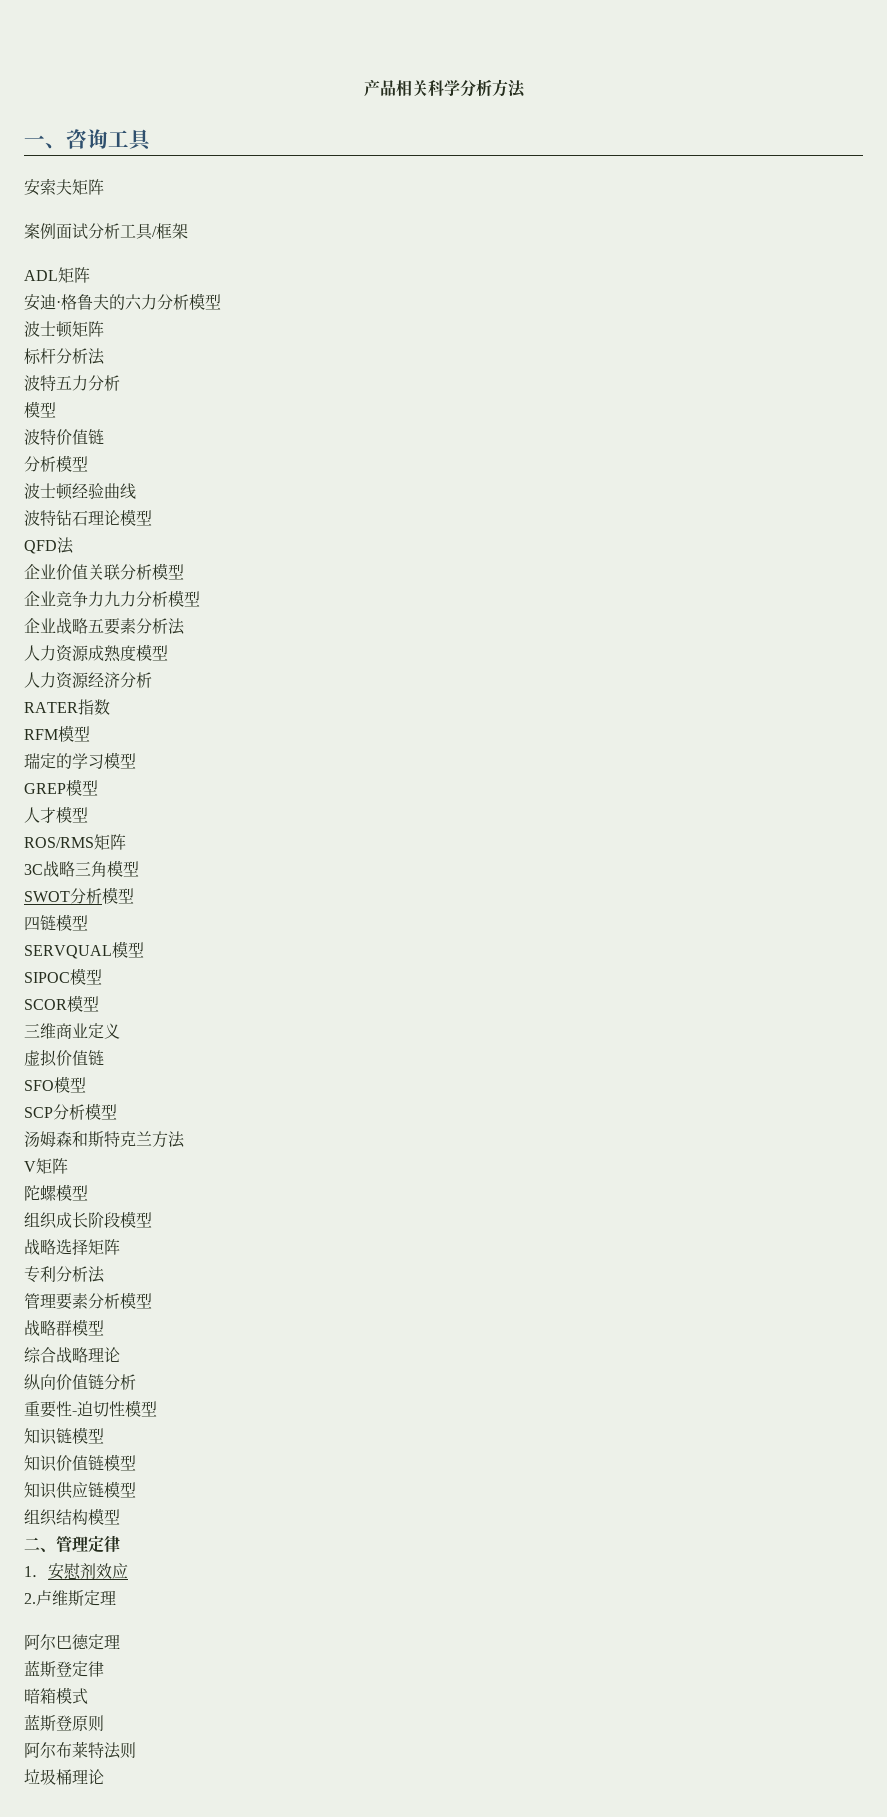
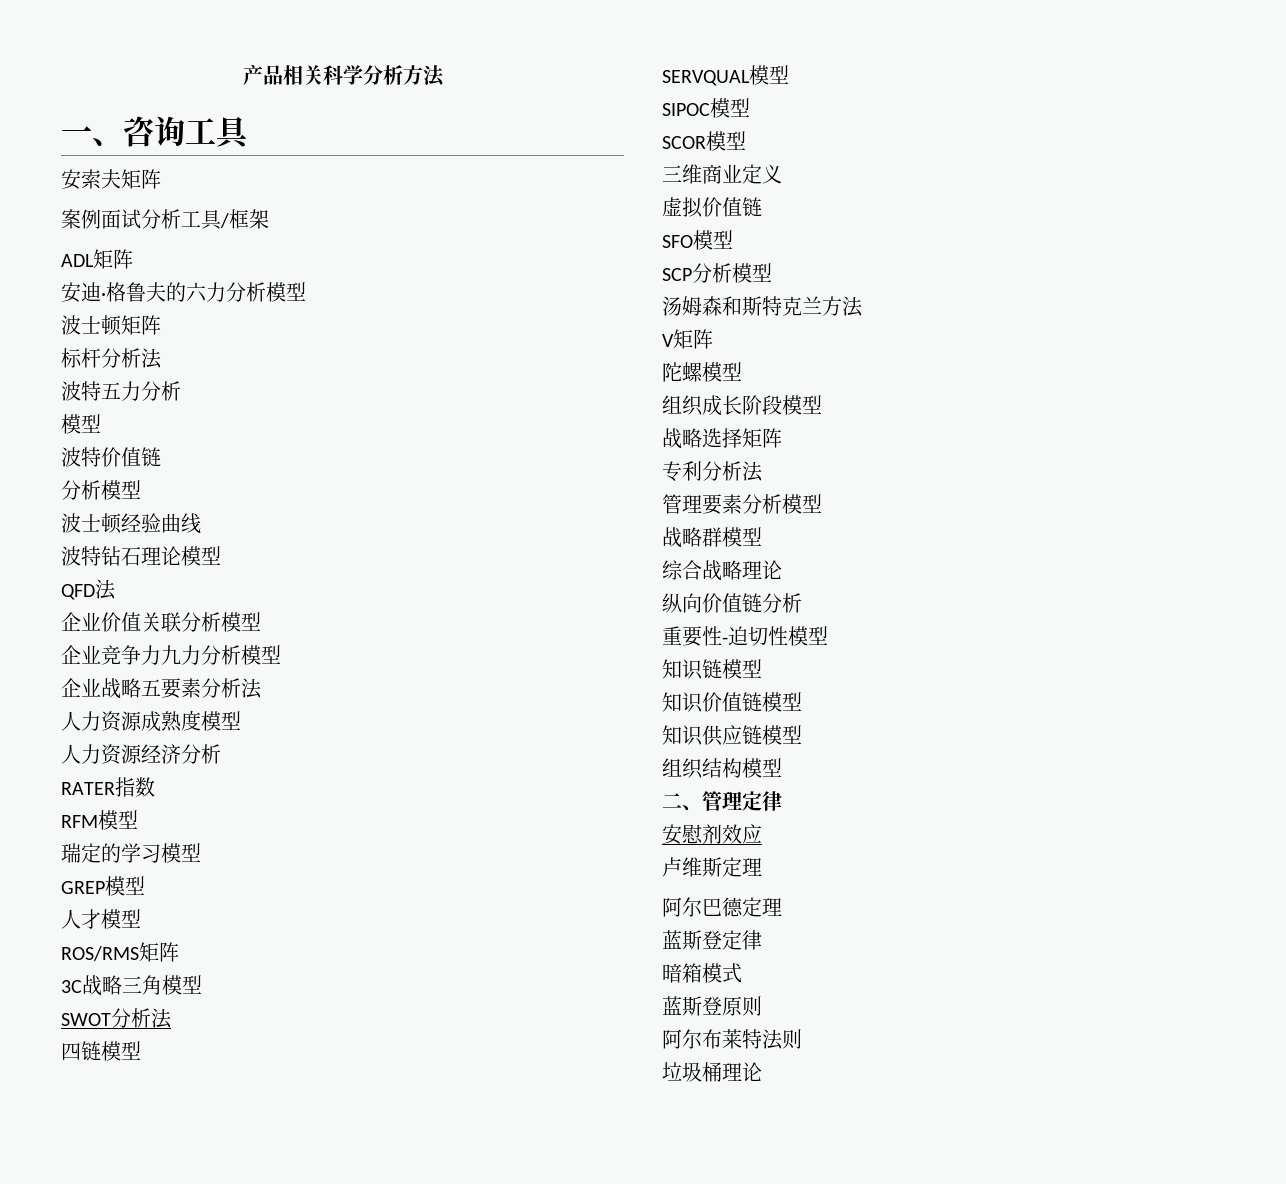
- SWOT分析模型
+ SWOT分析法
- 1．安慰剂效应
+ 安慰剂效应
- 2.卢维斯定理
+ 卢维斯定理

